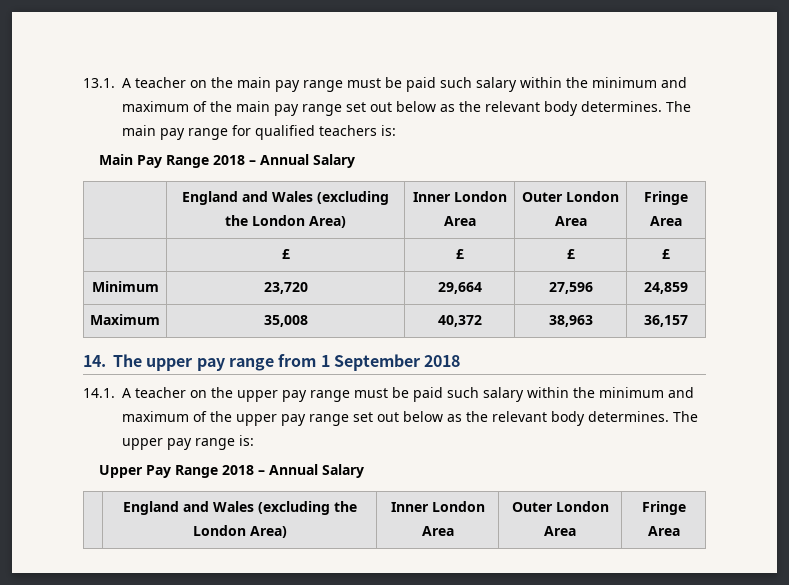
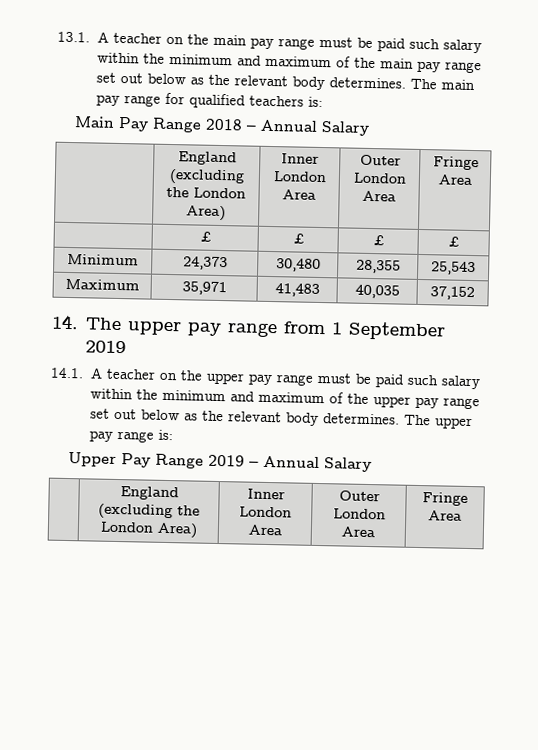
  Main Pay Range 2018 – Annual Salary
- | England and Wales (excluding the London Area) | Inner London Area | Outer London Area | Fringe Area
+ | England (excluding the London Area) | Inner London Area | Outer London Area | Fringe Area
- Minimum | 23,720 | 29,664 | 27,596 | 24,859
- Maximum | 35,008 | 40,372 | 38,963 | 36,157
+ Minimum | 24,373 | 30,480 | 28,355 | 25,543
+ Maximum | 35,971 | 41,483 | 40,035 | 37,152
- 14. The upper pay range from 1 September 2018
+ 14. The upper pay range from 1 September 2019
- Upper Pay Range 2018 – Annual Salary
- | England and Wales (excluding the London Area) | Inner London Area | Outer London Area | Fringe Area
+ Upper Pay Range 2019 – Annual Salary
+ | England (excluding the London Area) | Inner London Area | Outer London Area | Fringe Area

